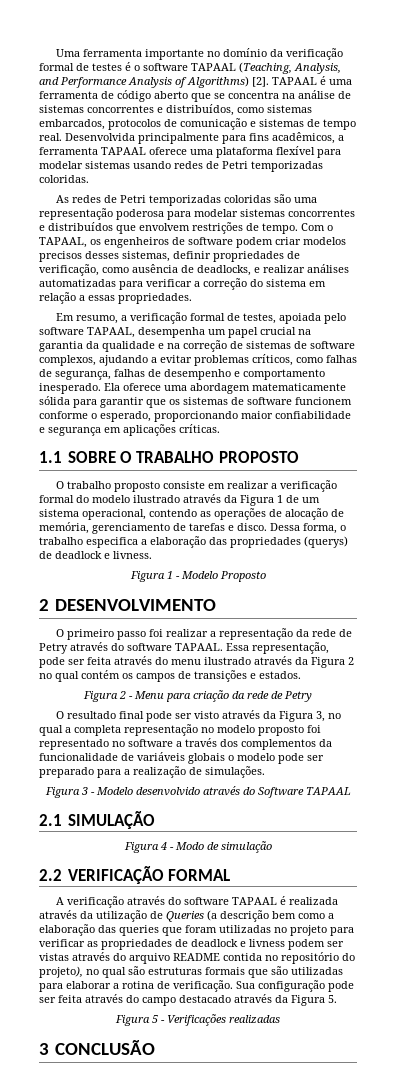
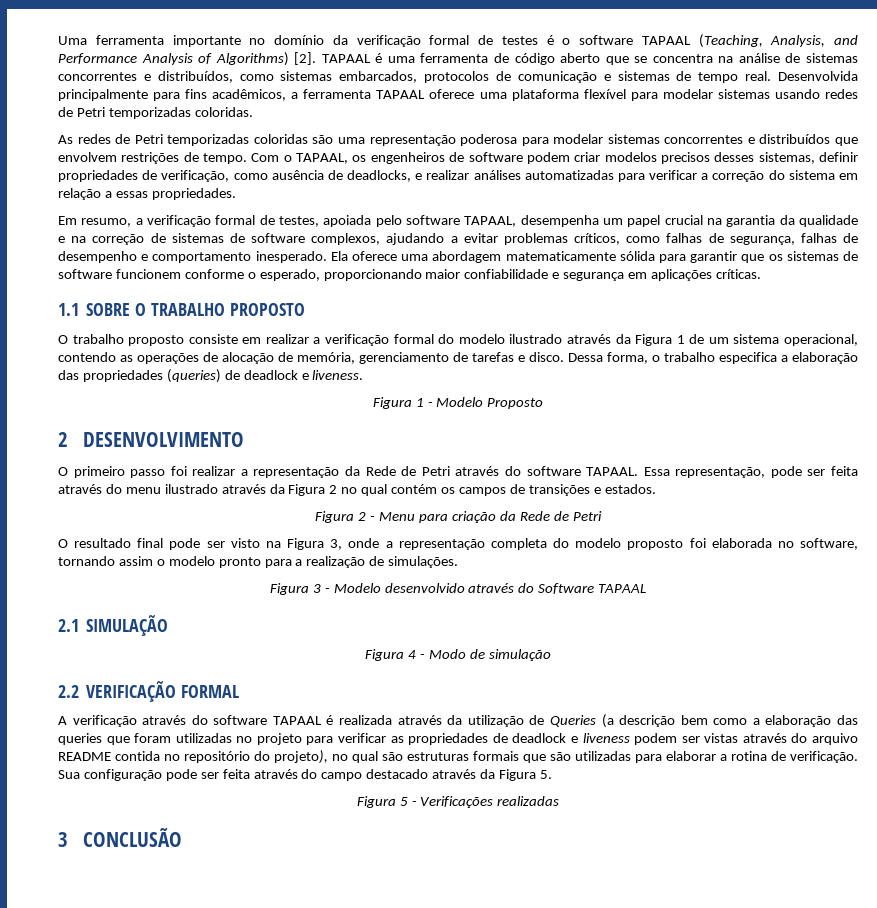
- Dessa forma, o trabalho especifica a elaboração das propriedades (querys) de deadlock e livness.
+ Dessa forma, o trabalho especifica a elaboração das propriedades (queries) de deadlock e liveness.
- O primeiro passo foi realizar a representação da rede de Petry através do software TAPAAL.
+ O primeiro passo foi realizar a representação da Rede de Petri através do software TAPAAL.
- Figura 2 - Menu para criação da rede de Petry
+ Figura 2 - Menu para criação da Rede de Petri
- O resultado final pode ser visto através da Figura 3, no qual a completa representação no modelo proposto foi representado no software a través dos complementos da funcionalidade de variáveis globais o modelo pode ser preparado para a realização de simulações.
+ O resultado final pode ser visto na Figura 3, onde a representação completa do modelo proposto foi elaborada no software, tornando assim o modelo pronto para a realização de simulações.
- A verificação através do software TAPAAL é realizada através da utilização de Queries (a descrição bem como a elaboração das queries que foram utilizadas no projeto para verificar as propriedades de deadlock e livness podem ser vistas através do arquivo README contida no repositório do projeto), no qual são estruturas formais que são utilizadas para elaborar a rotina de verificação.
+ A verificação através do software TAPAAL é realizada através da utilização de Queries (a descrição bem como a elaboração das queries que foram utilizadas no projeto para verificar as propriedades de deadlock e liveness podem ser vistas através do arquivo README contida no repositório do projeto), no qual são estruturas formais que são utilizadas para elaborar a rotina de verificação.

